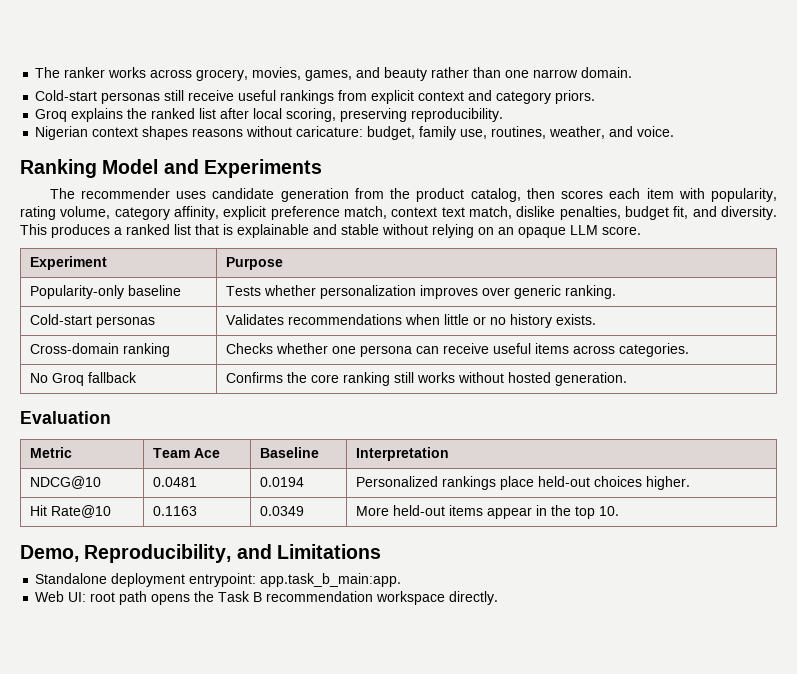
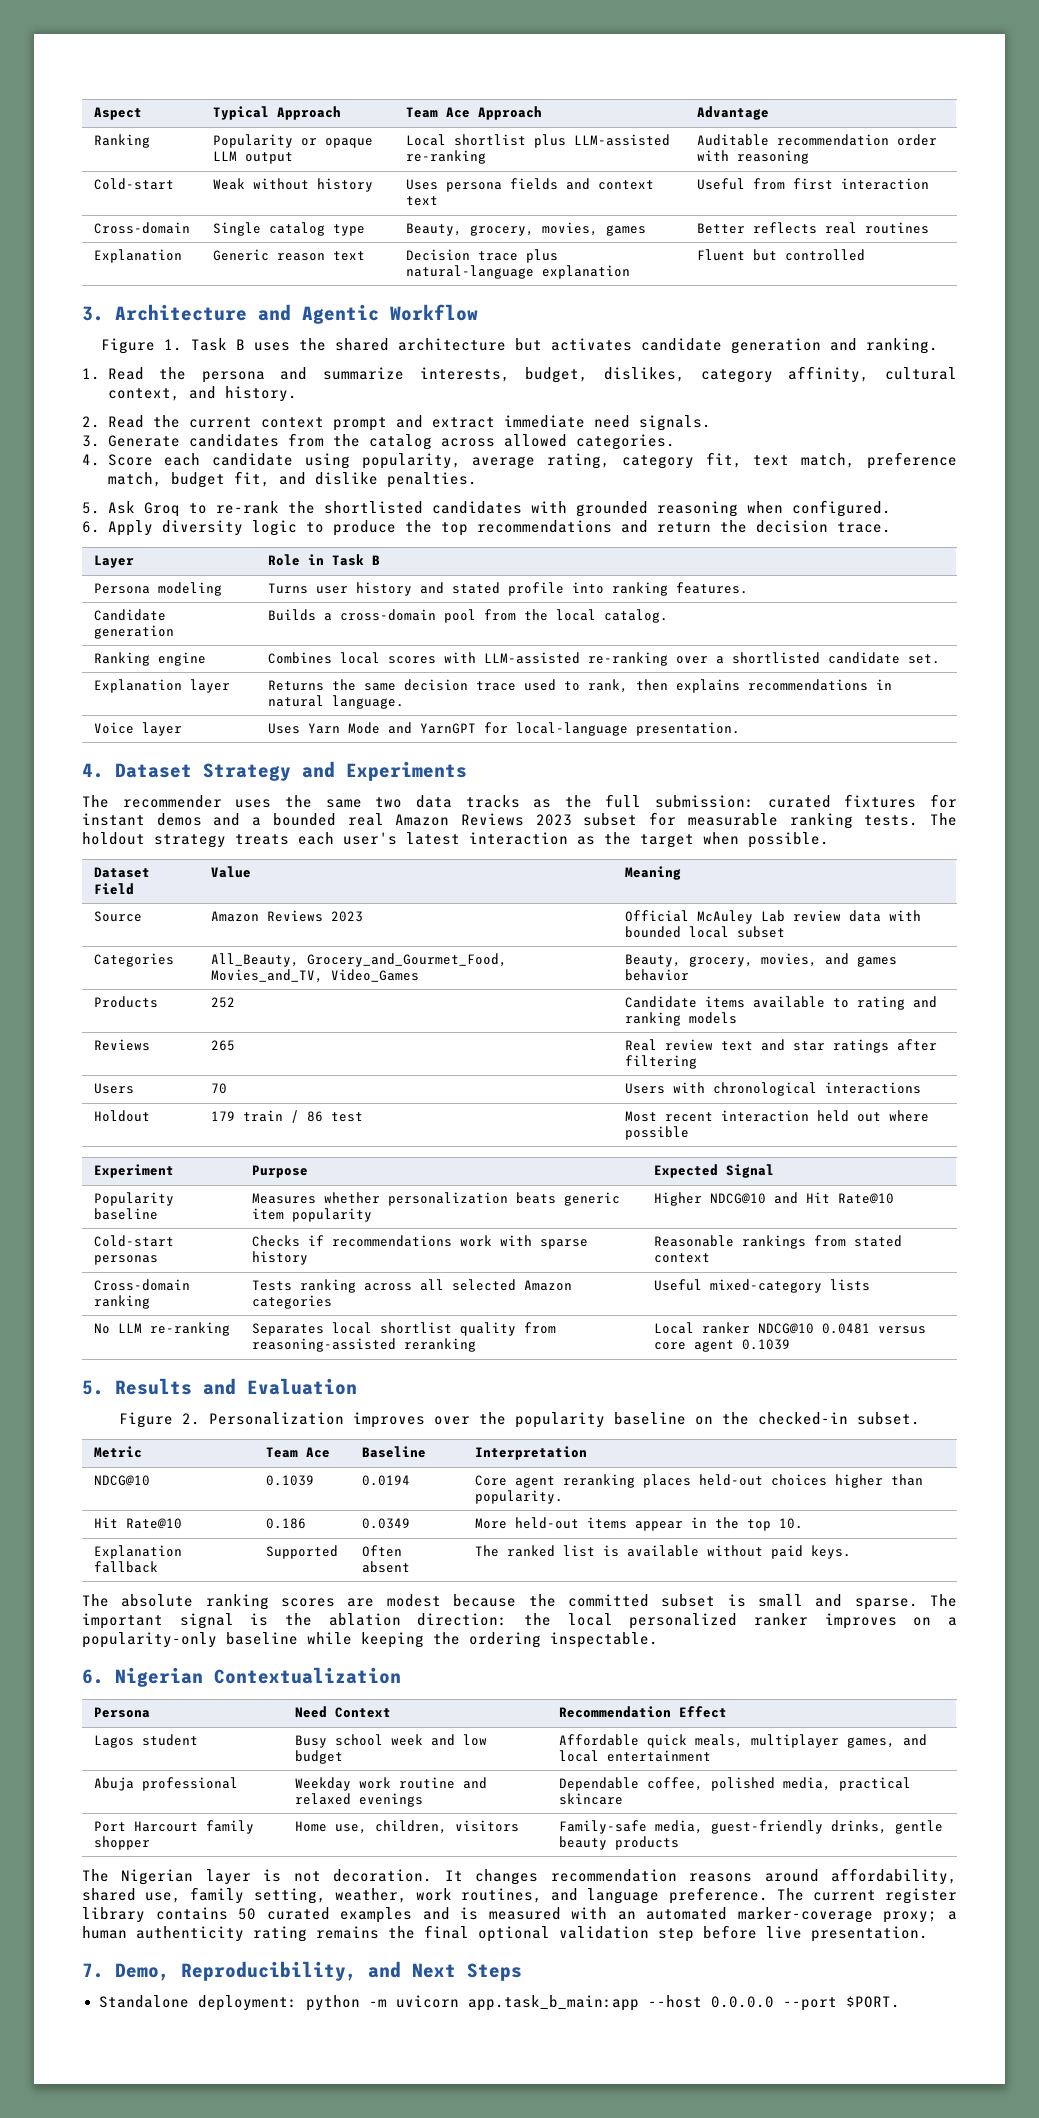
- The ranker works across grocery, movies, games, and beauty rather than one narrow domain.
- Cold-start personas still receive useful rankings from explicit context and category priors.
- Groq explains the ranked list after local scoring, preserving reproducibility.
- Nigerian context shapes reasons without caricature: budget, family use, routines, weather, and voice.
- Ranking Model and Experiments
+ Aspect | Typical Approach | Team Ace Approach | Advantage
+ Ranking | Popularity or opaque LLM output | Local shortlist plus LLM-assisted re-ranking | Auditable recommendation order with reasoning
+ Cold-start | Weak without history | Uses persona fields and context text | Useful from first interaction
+ Cross-domain | Single catalog type | Beauty, grocery, movies, games | Better reflects real routines
+ Explanation | Generic reason text | Decision trace plus natural-language explanation | Fluent but controlled
+ 3. Architecture and Agentic Workflow
+ Figure 1. Task B uses the shared architecture but activates candidate generation and ranking.
+ 1. Read the persona and summarize interests, budget, dislikes, category affinity, cultural context, and history.
+ 2. Read the current context prompt and extract immediate need signals.
+ 3. Generate candidates from the catalog across allowed categories.
+ 4. Score each candidate using popularity, average rating, category fit, text match, preference match, budget fit, and dislike penalties.
+ 5. Ask Groq to re-rank the shortlisted candidates with grounded reasoning when configured.
+ 6. Apply diversity logic to produce the top recommendations and return the decision trace.
+ Layer | Role in Task B
+ Persona modeling | Turns user history and stated profile into ranking features.
+ Candidate generation | Builds a cross-domain pool from the local catalog.
+ Ranking engine | Combines local scores with LLM-assisted re-ranking over a shortlisted candidate set.
+ Explanation layer | Returns the same decision trace used to rank, then explains recommendations in natural language.
+ Voice layer | Uses Yarn Mode and YarnGPT for local-language presentation.
+ 4. Dataset Strategy and Experiments
- The recommender uses candidate generation from the product catalog, then scores each item with popularity, rating volume, category affinity, explicit preference match, context text match, dislike penalties, budget fit, and diversity. This produces a ranked list that is explainable and stable without relying on an opaque LLM score.
+ The recommender uses the same two data tracks as the full submission: curated fixtures for instant demos and a bounded real Amazon Reviews 2023 subset for measurable ranking tests. The holdout strategy treats each user's latest interaction as the target when possible.
+ Dataset Field | Value | Meaning
+ Source | Amazon Reviews 2023 | Official McAuley Lab review data with bounded local subset
+ Categories | All_Beauty, Grocery_and_Gourmet_Food, Movies_and_TV, Video_Games | Beauty, grocery, movies, and games behavior
+ Products | 252 | Candidate items available to rating and ranking models
+ Reviews | 265 | Real review text and star ratings after filtering
+ Users | 70 | Users with chronological interactions
+ Holdout | 179 train / 86 test | Most recent interaction held out where possible
- Experiment | Purpose
- Popularity-only baseline | Tests whether personalization improves over generic ranking.
- Cold-start personas | Validates recommendations when little or no history exists.
- Cross-domain ranking | Checks whether one persona can receive useful items across categories.
- No Groq fallback | Confirms the core ranking still works without hosted generation.
- Evaluation
+ Experiment | Purpose | Expected Signal
+ Popularity baseline | Measures whether personalization beats generic item popularity | Higher NDCG@10 and Hit Rate@10
+ Cold-start personas | Checks if recommendations work with sparse history | Reasonable rankings from stated context
+ Cross-domain ranking | Tests ranking across all selected Amazon categories | Useful mixed-category lists
+ No LLM re-ranking | Separates local shortlist quality from reasoning-assisted reranking | Local ranker NDCG@10 0.0481 versus core agent 0.1039
+ 5. Results and Evaluation
+ Figure 2. Personalization improves over the popularity baseline on the checked-in subset.
- NDCG@10 | 0.0481 | 0.0194 | Personalized rankings place held-out choices higher.
+ NDCG@10 | 0.1039 | 0.0194 | Core agent reranking places held-out choices higher than popularity.
- Hit Rate@10 | 0.1163 | 0.0349 | More held-out items appear in the top 10.
+ Hit Rate@10 | 0.186 | 0.0349 | More held-out items appear in the top 10.
- Demo, Reproducibility, and Limitations
+ Explanation fallback | Supported | Often absent | The ranked list is available without paid keys.
+ The absolute ranking scores are modest because the committed subset is small and sparse. The important signal is the ablation direction: the local personalized ranker improves on a popularity-only baseline while keeping the ordering inspectable.
+ 6. Nigerian Contextualization
+ Persona | Need Context | Recommendation Effect
+ Lagos student | Busy school week and low budget | Affordable quick meals, multiplayer games, and local entertainment
+ Abuja professional | Weekday work routine and relaxed evenings | Dependable coffee, polished media, practical skincare
+ Port Harcourt family shopper | Home use, children, visitors | Family-safe media, guest-friendly drinks, gentle beauty products
+ The Nigerian layer is not decoration. It changes recommendation reasons around affordability, shared use, family setting, weather, work routines, and language preference. The current register library contains 50 curated examples and is measured with an automated marker-coverage proxy; a human authenticity rating remains the final optional validation step before live presentation.
+ 7. Demo, Reproducibility, and Next Steps
- Standalone deployment entrypoint: app.task_b_main:app.
- Web UI: root path opens the Task B recommendation workspace directly.
+ Standalone deployment: python -m uvicorn app.task_b_main:app --host 0.0.0.0 --port $PORT.

